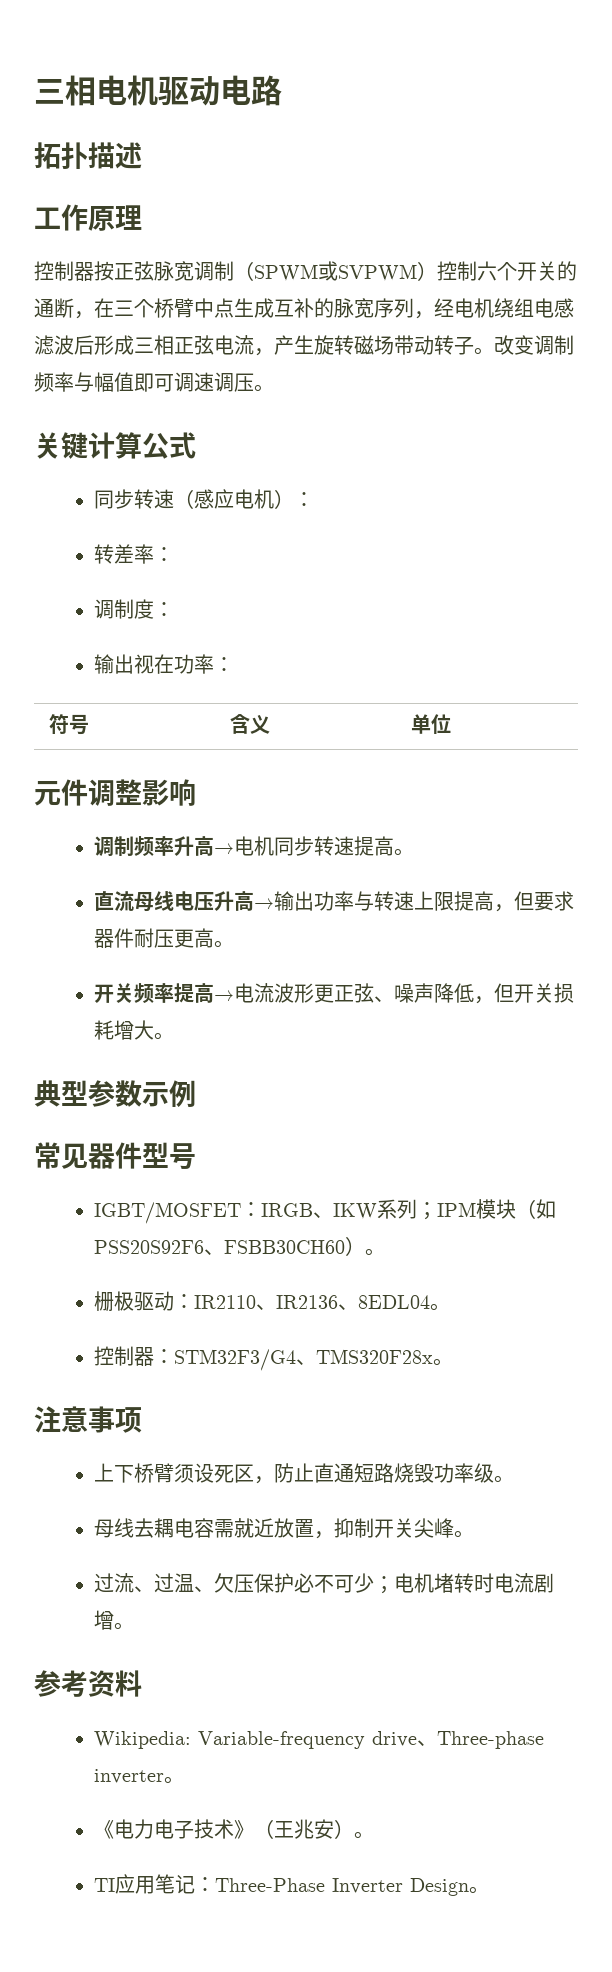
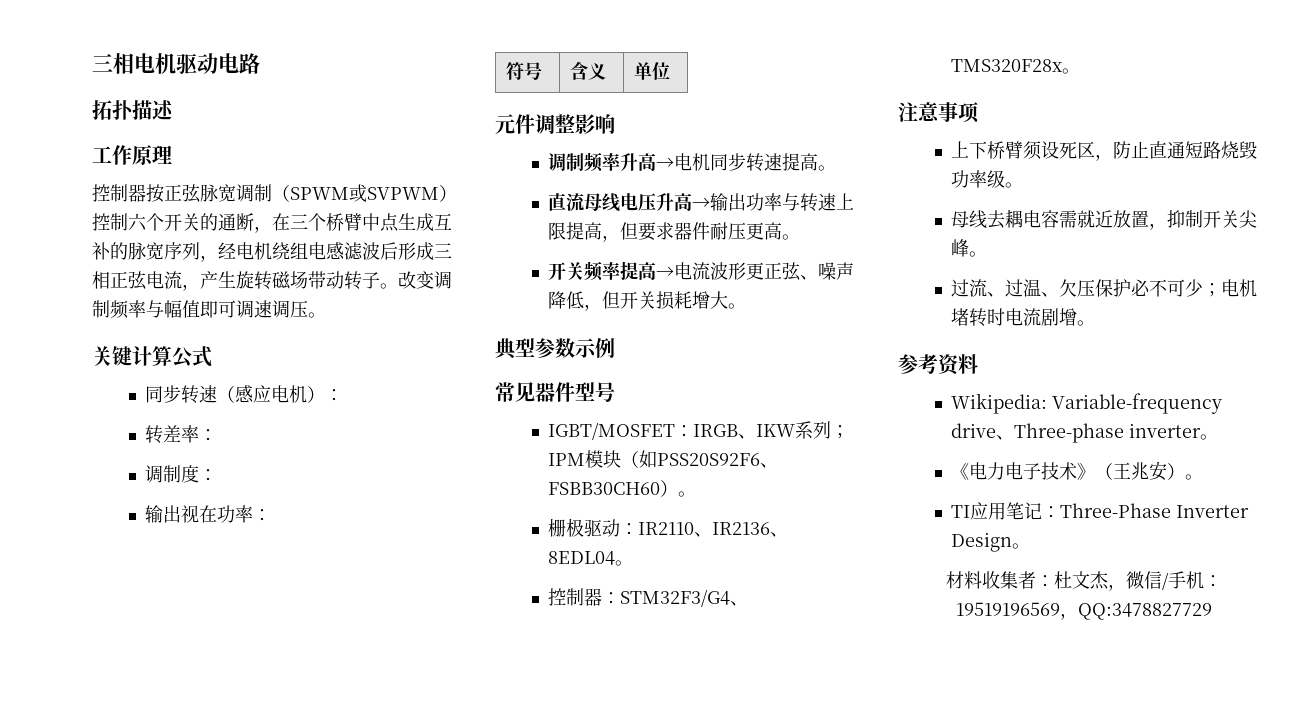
+ 材料收集者：杜文杰，微信/手机：19519196569，QQ:3478827729

